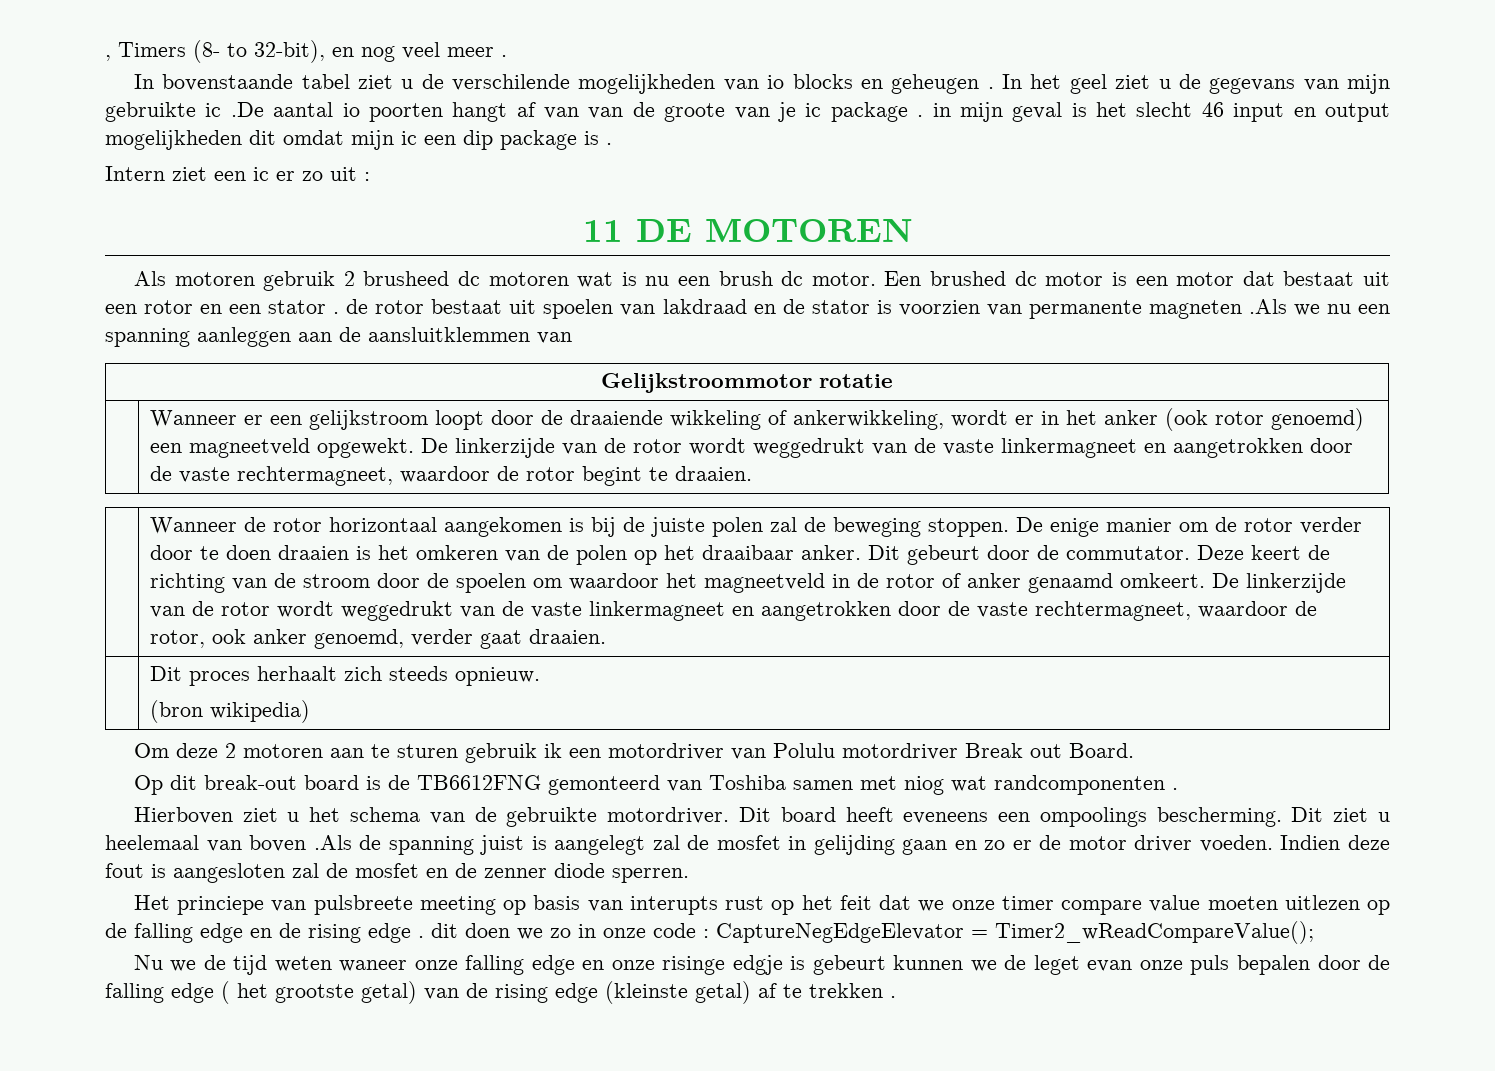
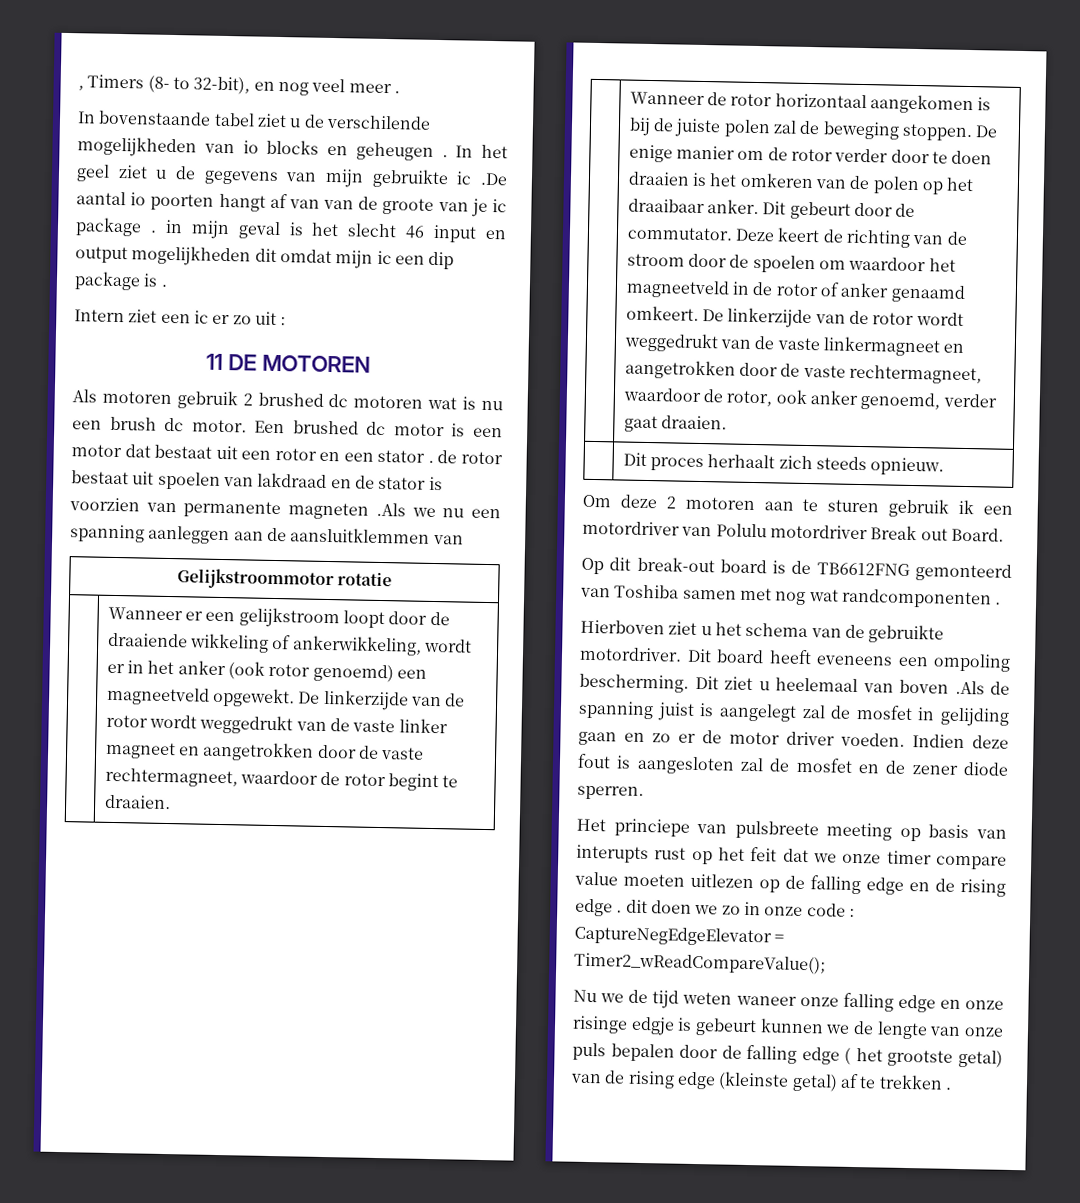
- In het geel ziet u de gegevans van mijn gebruikte ic .De aantal io poorten hangt af van van de groote van je ic package . in mijn geval is het slecht 46 input en output mogelijkheden dit omdat mijn ic een dip package is .
+ In het geel ziet u de gegevens van mijn gebruikte ic .De aantal io poorten hangt af van van de groote van je ic package . in mijn geval is het slecht 46 input en output mogelijkheden dit omdat mijn ic een dip package is .
- Als motoren gebruik 2 brusheed dc motoren wat is nu een brush dc motor.
+ Als motoren gebruik 2 brushed dc motoren wat is nu een brush dc motor.
- De linkerzijde van de rotor wordt weggedrukt van de vaste linkermagneet en aangetrokken door de vaste rechtermagneet, waardoor de rotor begint te draaien.
+ De linkerzijde van de rotor wordt weggedrukt van de vaste linker magneet en aangetrokken door de vaste rechtermagneet, waardoor de rotor begint te draaien.
  | Dit proces herhaalt zich steeds opnieuw.
- (bron wikipedia)
- Op dit break-out board is de TB6612FNG gemonteerd van Toshiba samen met niog wat randcomponenten .
+ Op dit break-out board is de TB6612FNG gemonteerd van Toshiba samen met nog wat randcomponenten .
- Dit board heeft eveneens een ompoolings bescherming.
+ Dit board heeft eveneens een ompoling bescherming.
- Indien deze fout is aangesloten zal de mosfet en de zenner diode sperren.
+ Indien deze fout is aangesloten zal de mosfet en de zener diode sperren.
- Nu we de tijd weten waneer onze falling edge en onze risinge edgje is gebeurt kunnen we de leget evan onze puls bepalen door de falling edge ( het grootste getal) van de rising edge (kleinste getal) af te trekken .
+ Nu we de tijd weten waneer onze falling edge en onze risinge edgje is gebeurt kunnen we de lengte van onze puls bepalen door de falling edge ( het grootste getal) van de rising edge (kleinste getal) af te trekken .

